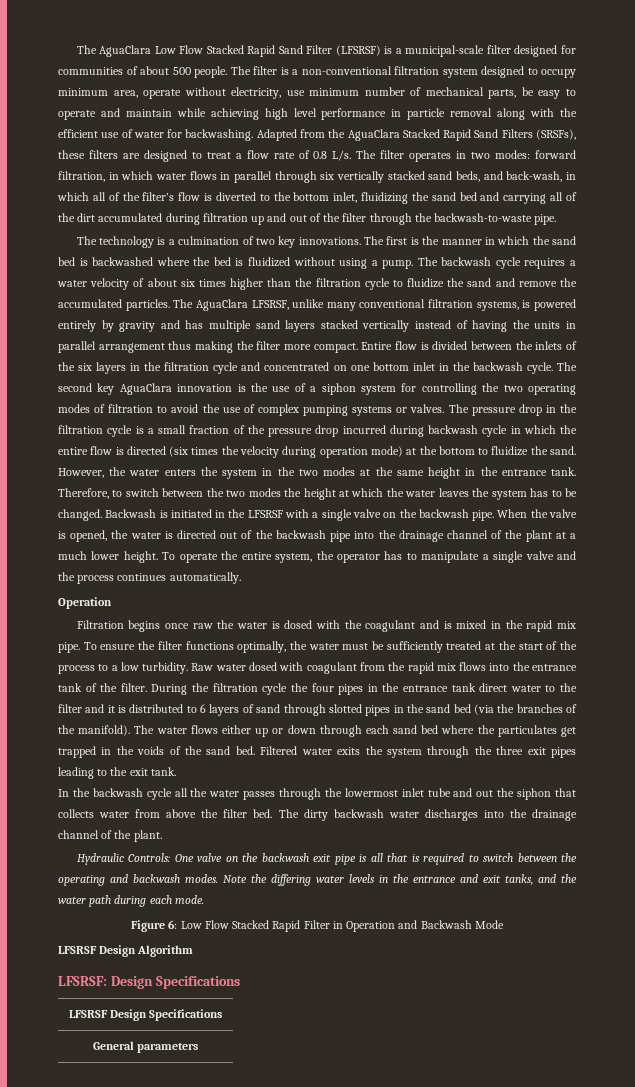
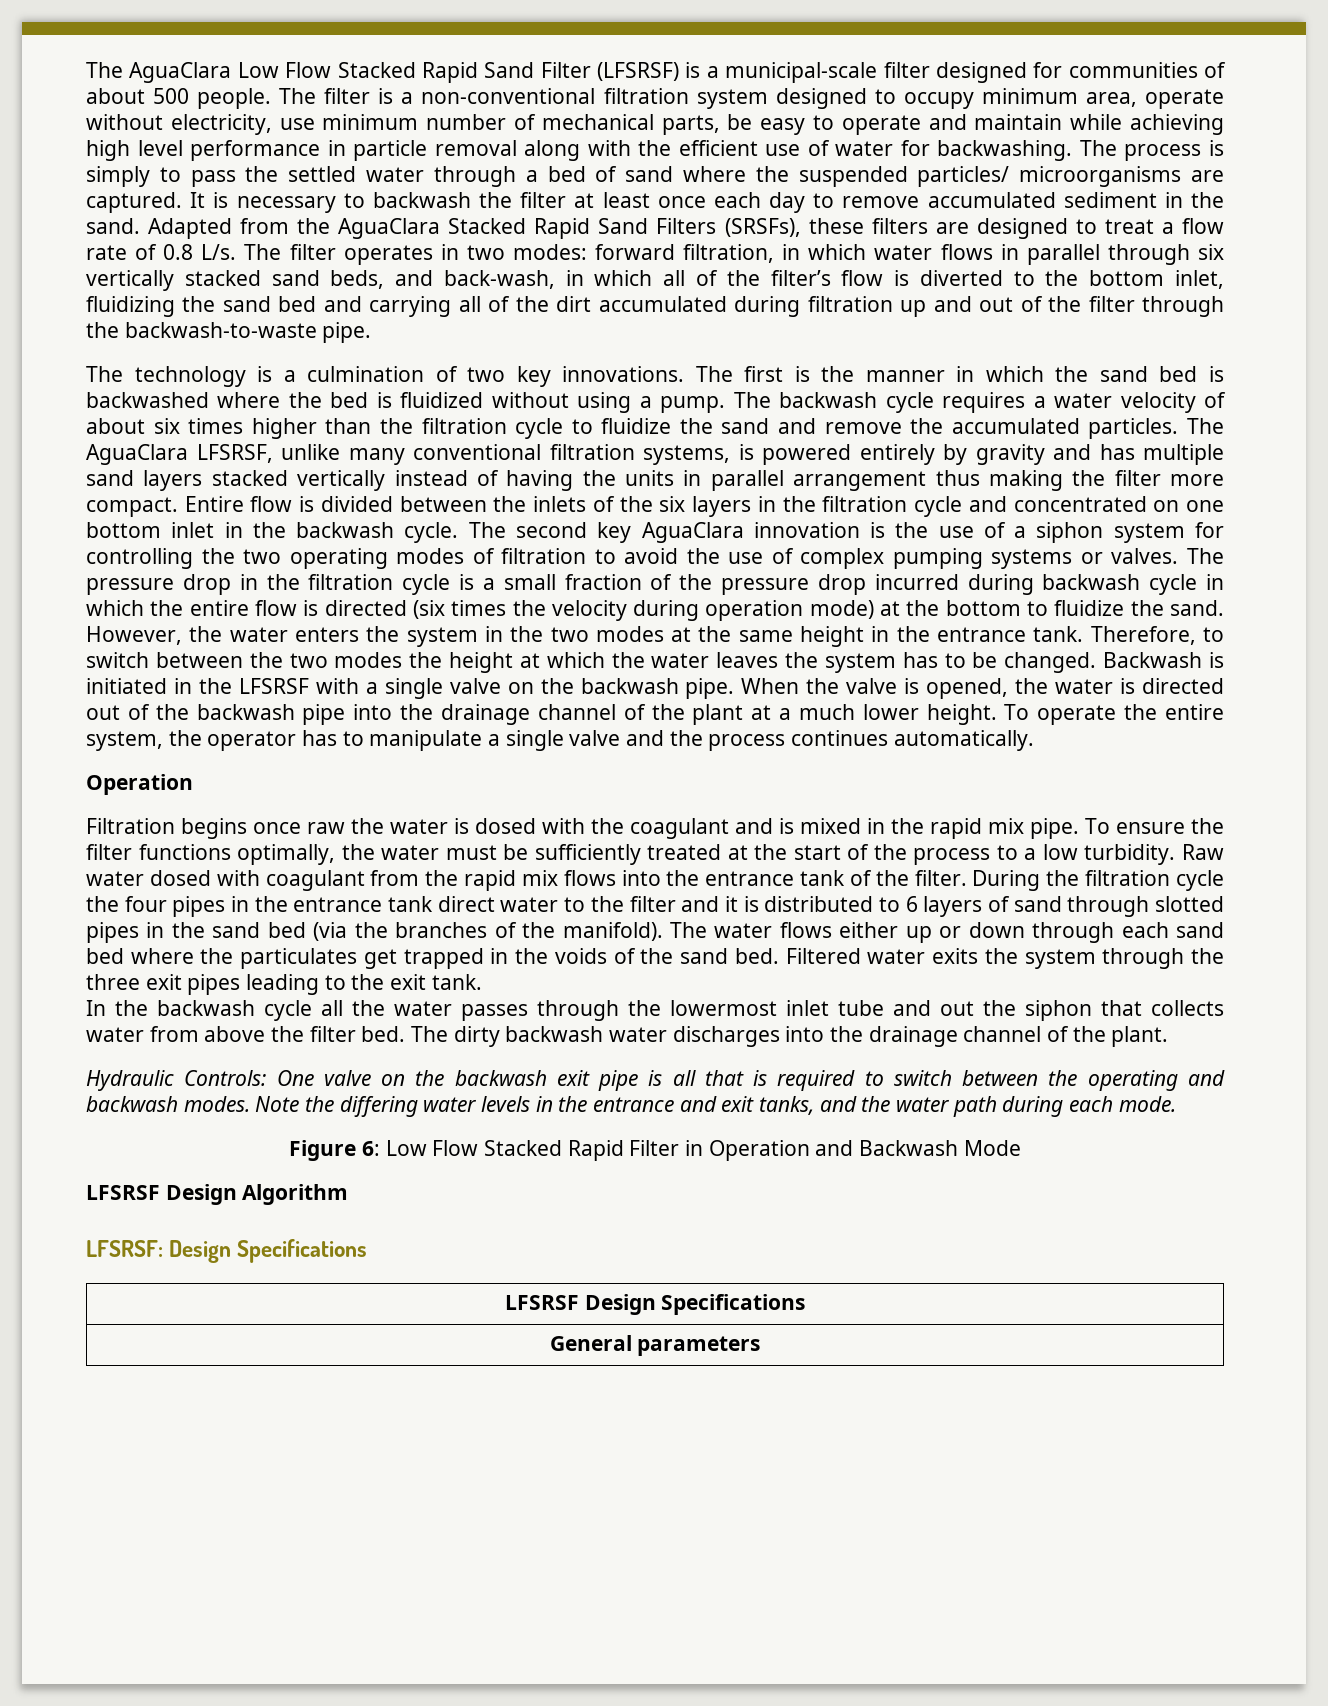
+ The process is simply to pass the settled water through a bed of sand where the suspended particles/ microorganisms are captured. It is necessary to backwash the filter at least once each day to remove accumulated sediment in the sand.

